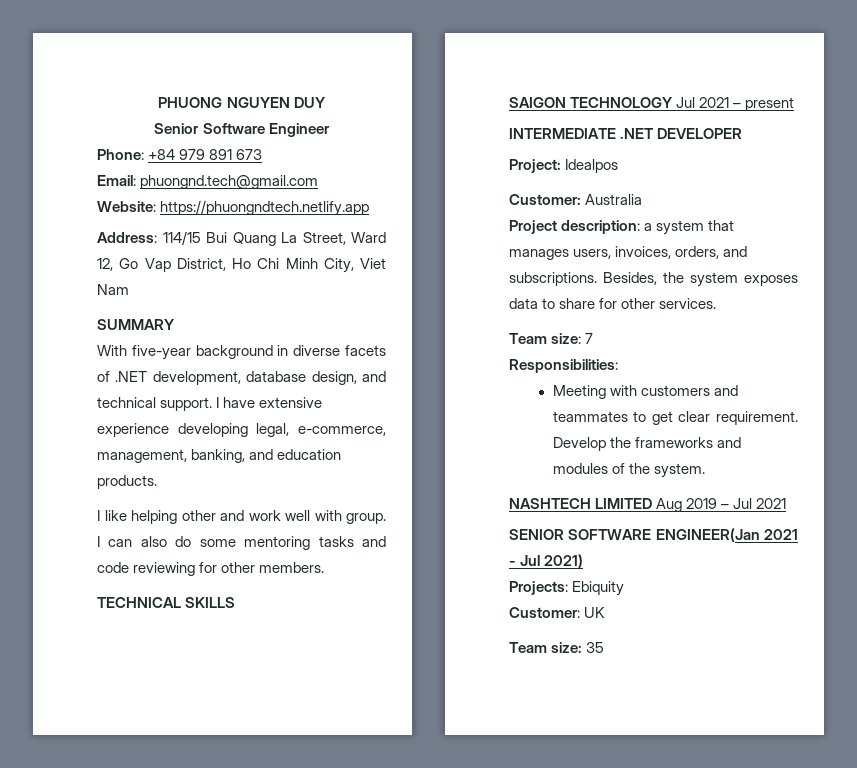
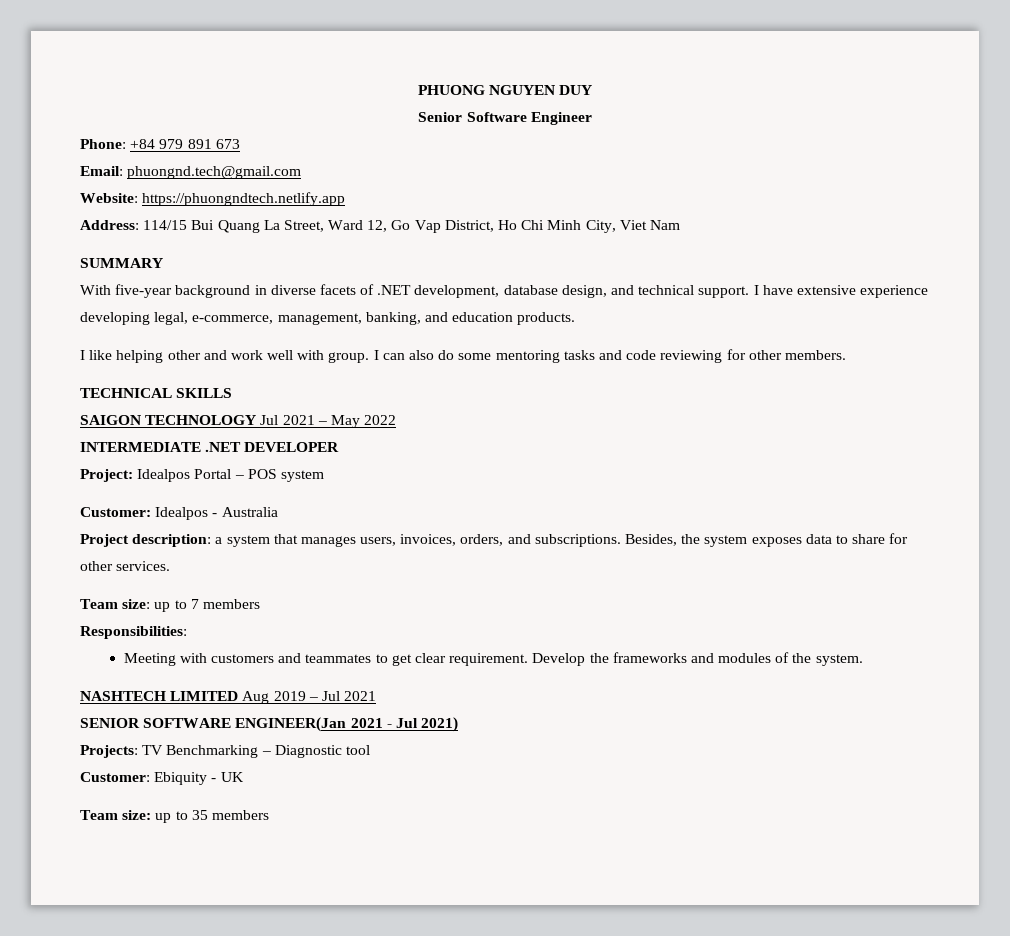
- SAIGON TECHNOLOGY Jul 2021 – present
+ SAIGON TECHNOLOGY Jul 2021 – May 2022
- Project: Idealpos
- Customer: Australia
+ Project: Idealpos Portal – POS system
+ Customer: Idealpos - Australia
- Team size: 7
+ Team size: up to 7 members
- Projects: Ebiquity
- Customer: UK
+ Projects: TV Benchmarking – Diagnostic tool
+ Customer: Ebiquity - UK
- Team size: 35
+ Team size: up to 35 members

